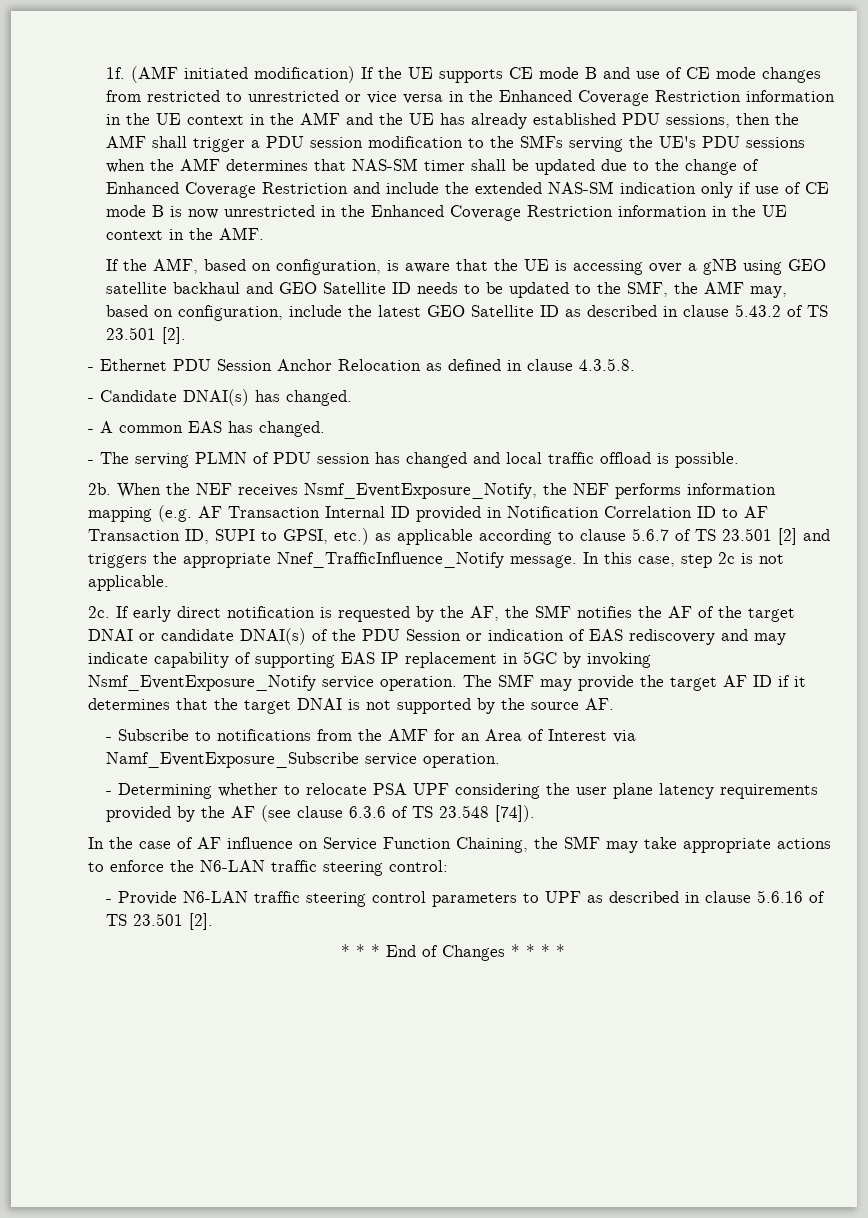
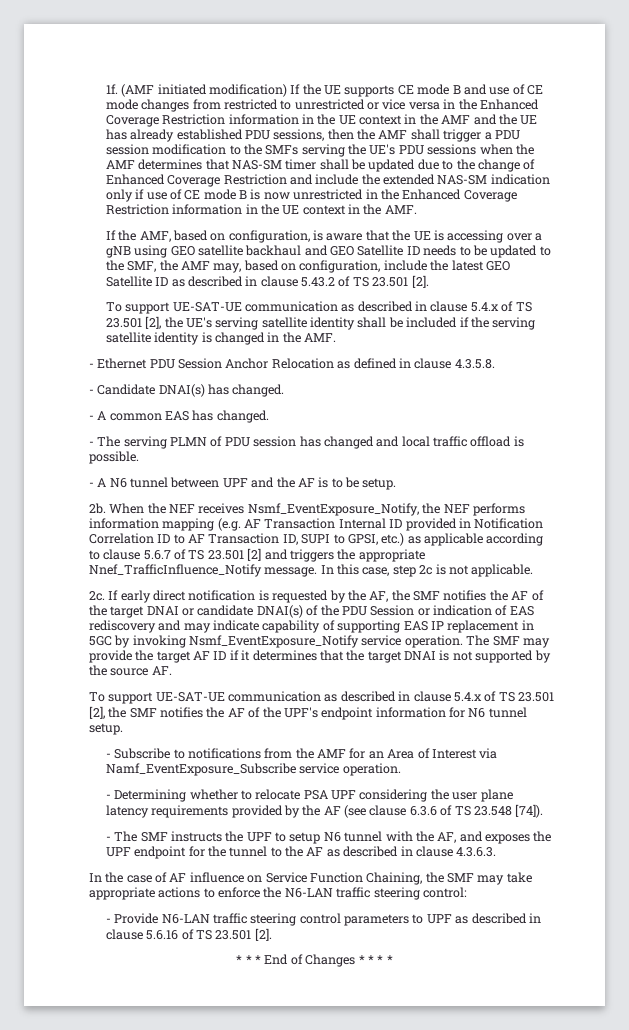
+ To support UE-SAT-UE communication as described in clause 5.4.x of TS 23.501 [2], the UE's serving satellite identity shall be included if the serving satellite identity is changed in the AMF.
+ - A N6 tunnel between UPF and the AF is to be setup.
+ To support UE-SAT-UE communication as described in clause 5.4.x of TS 23.501 [2], the SMF notifies the AF of the UPF's endpoint information for N6 tunnel setup.
+ - The SMF instructs the UPF to setup N6 tunnel with the AF, and exposes the UPF endpoint for the tunnel to the AF as described in clause 4.3.6.3.

